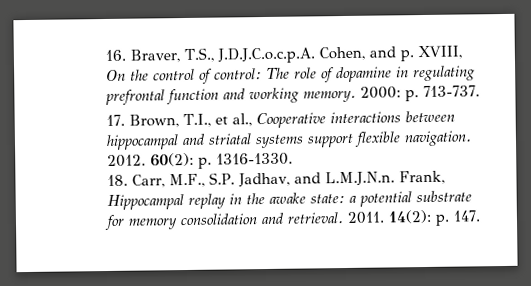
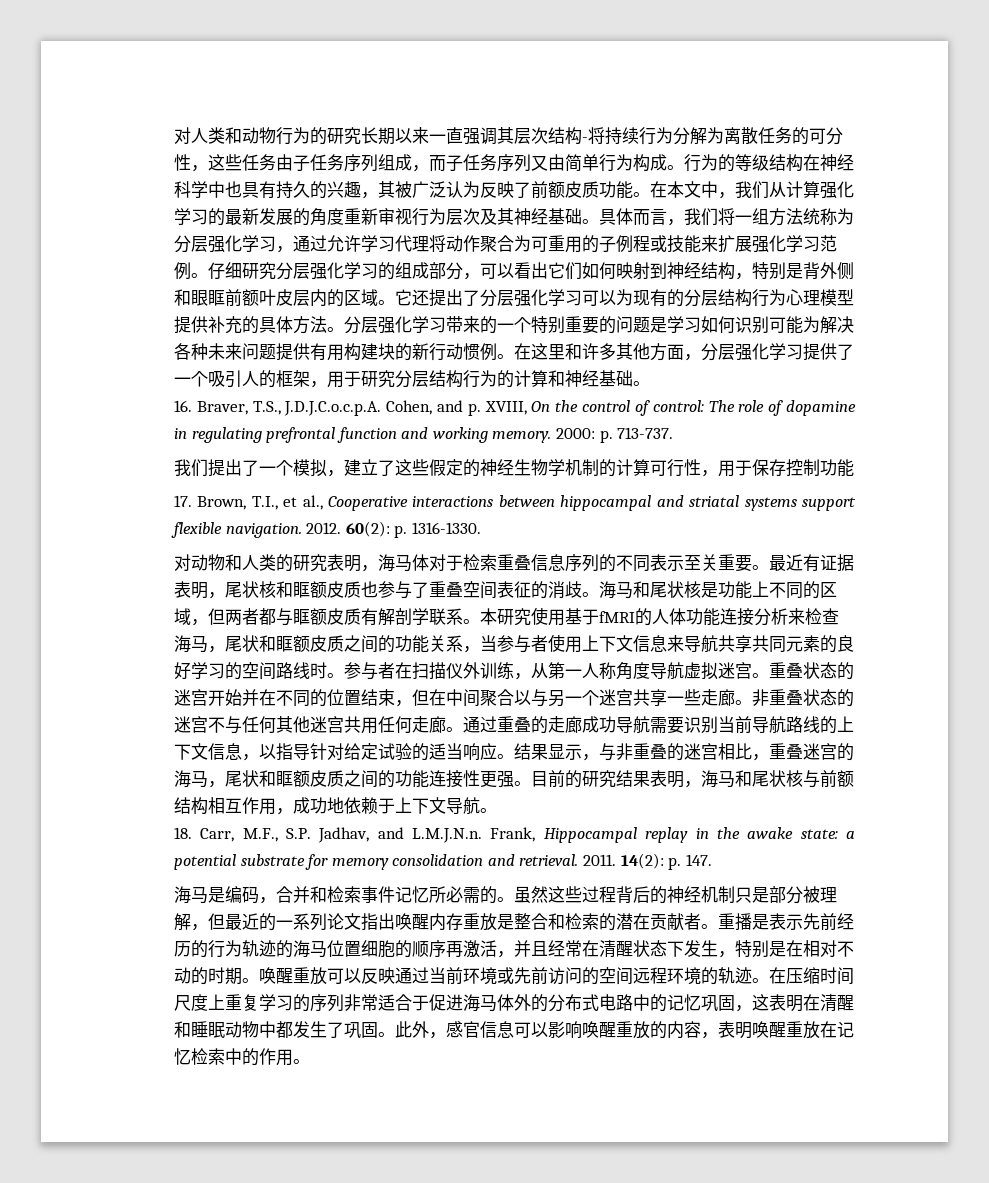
+ 对人类和动物行为的研究长期以来一直强调其层次结构-将持续行为分解为离散任务的可分性，这些任务由子任务序列组成，而子任务序列又由简单行为构成。行为的等级结构在神经科学中也具有持久的兴趣，其被广泛认为反映了前额皮质功能。在本文中，我们从计算强化学习的最新发展的角度重新审视行为层次及其神经基础。具体而言，我们将一组方法统称为分层强化学习，通过允许学习代理将动作聚合为可重用的子例程或技能来扩展强化学习范例。仔细研究分层强化学习的组成部分，可以看出它们如何映射到神经结构，特别是背外侧和眼眶前额叶皮层内的区域。它还提出了分层强化学习可以为现有的分层结构行为心理模型提供补充的具体方法。分层强化学习带来的一个特别重要的问题是学习如何识别可能为解决各种未来问题提供有用构建块的新行动惯例。在这里和许多其他方面，分层强化学习提供了一个吸引人的框架，用于研究分层结构行为的计算和神经基础。
+ 我们提出了一个模拟，建立了这些假定的神经生物学机制的计算可行性，用于保存控制功能
+ 对动物和人类的研究表明，海马体对于检索重叠信息序列的不同表示至关重要。最近有证据表明，尾状核和眶额皮质也参与了重叠空间表征的消歧。海马和尾状核是功能上不同的区域，但两者都与眶额皮质有解剖学联系。本研究使用基于fMRI的人体功能连接分析来检查海马，尾状和眶额皮质之间的功能关系，当参与者使用上下文信息来导航共享共同元素的良好学习的空间路线时。参与者在扫描仪外训练，从第一人称角度导航虚拟迷宫。重叠状态的迷宫开始并在不同的位置结束，但在中间聚合以与另一个迷宫共享一些走廊。非重叠状态的迷宫不与任何其他迷宫共用任何走廊。通过重叠的走廊成功导航需要识别当前导航路线的上下文信息，以指导针对给定试验的适当响应。结果显示，与非重叠的迷宫相比，重叠迷宫的海马，尾状和眶额皮质之间的功能连接性更强。目前的研究结果表明，海马和尾状核与前额结构相互作用，成功地依赖于上下文导航。
+ 海马是编码，合并和检索事件记忆所必需的。虽然这些过程背后的神经机制只是部分被理解，但最近的一系列论文指出唤醒内存重放是整合和检索的潜在贡献者。重播是表示先前经历的行为轨迹的海马位置细胞的顺序再激活，并且经常在清醒状态下发生，特别是在相对不动的时期。唤醒重放可以反映通过当前环境或先前访问的空间远程环境的轨迹。在压缩时间尺度上重复学习的序列非常适合于促进海马体外的分布式电路中的记忆巩固，这表明在清醒和睡眠动物中都发生了巩固。此外，感官信息可以影响唤醒重放的内容，表明唤醒重放在记忆检索中的作用。

